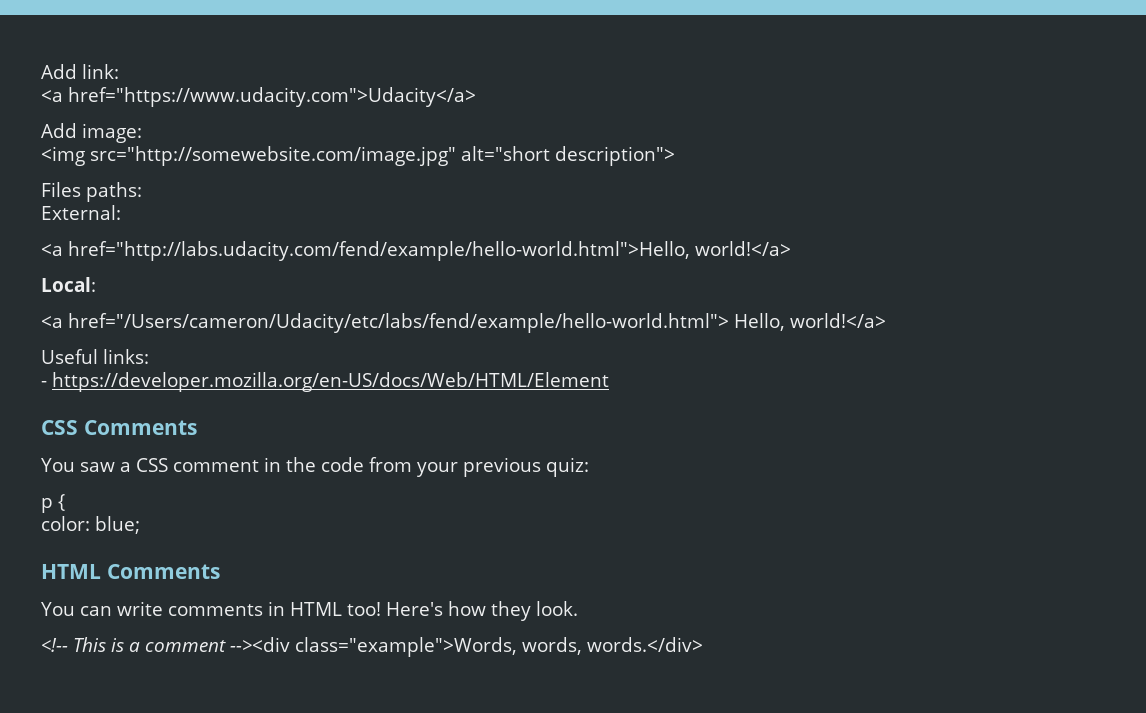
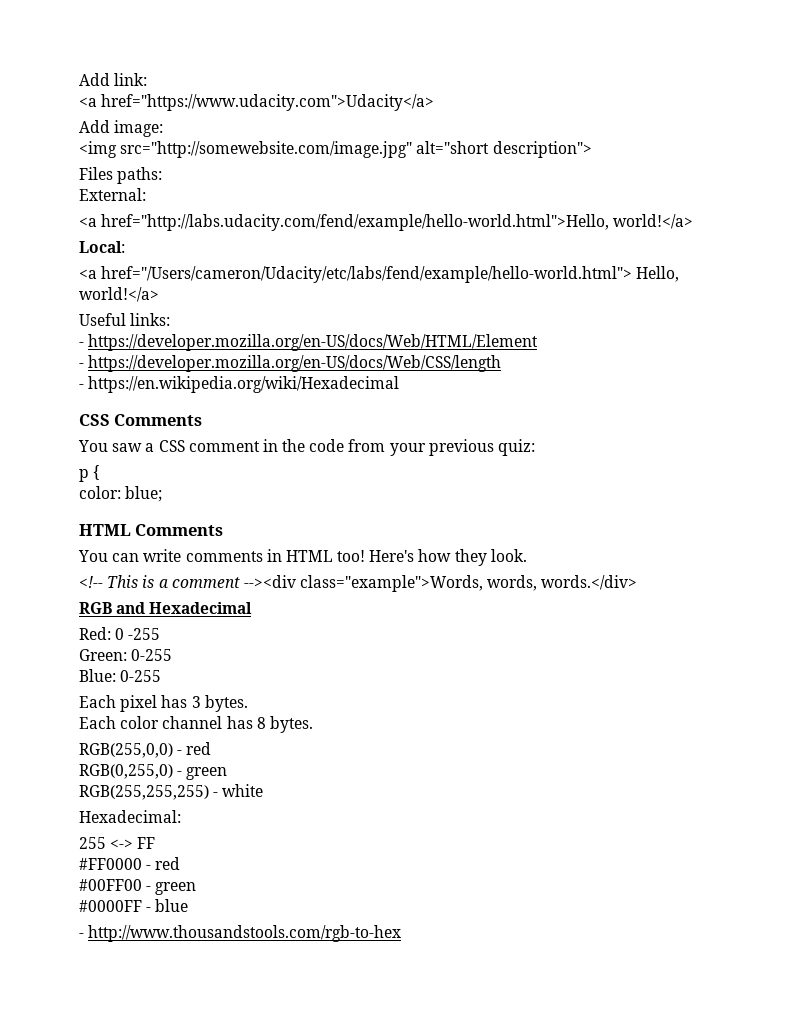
+ - https://developer.mozilla.org/en-US/docs/Web/CSS/length
+ - https://en.wikipedia.org/wiki/Hexadecimal
+ RGB and Hexadecimal
+ Red: 0 -255
+ Green: 0-255
+ Blue: 0-255
+ Each pixel has 3 bytes.
+ Each color channel has 8 bytes.
+ RGB(255,0,0) - red
+ RGB(0,255,0) - green
+ RGB(255,255,255) - white
+ Hexadecimal:
+ 255 <-> FF
+ #FF0000 - red
+ #00FF00 - green
+ #0000FF - blue
+ - http://www.thousandstools.com/rgb-to-hex

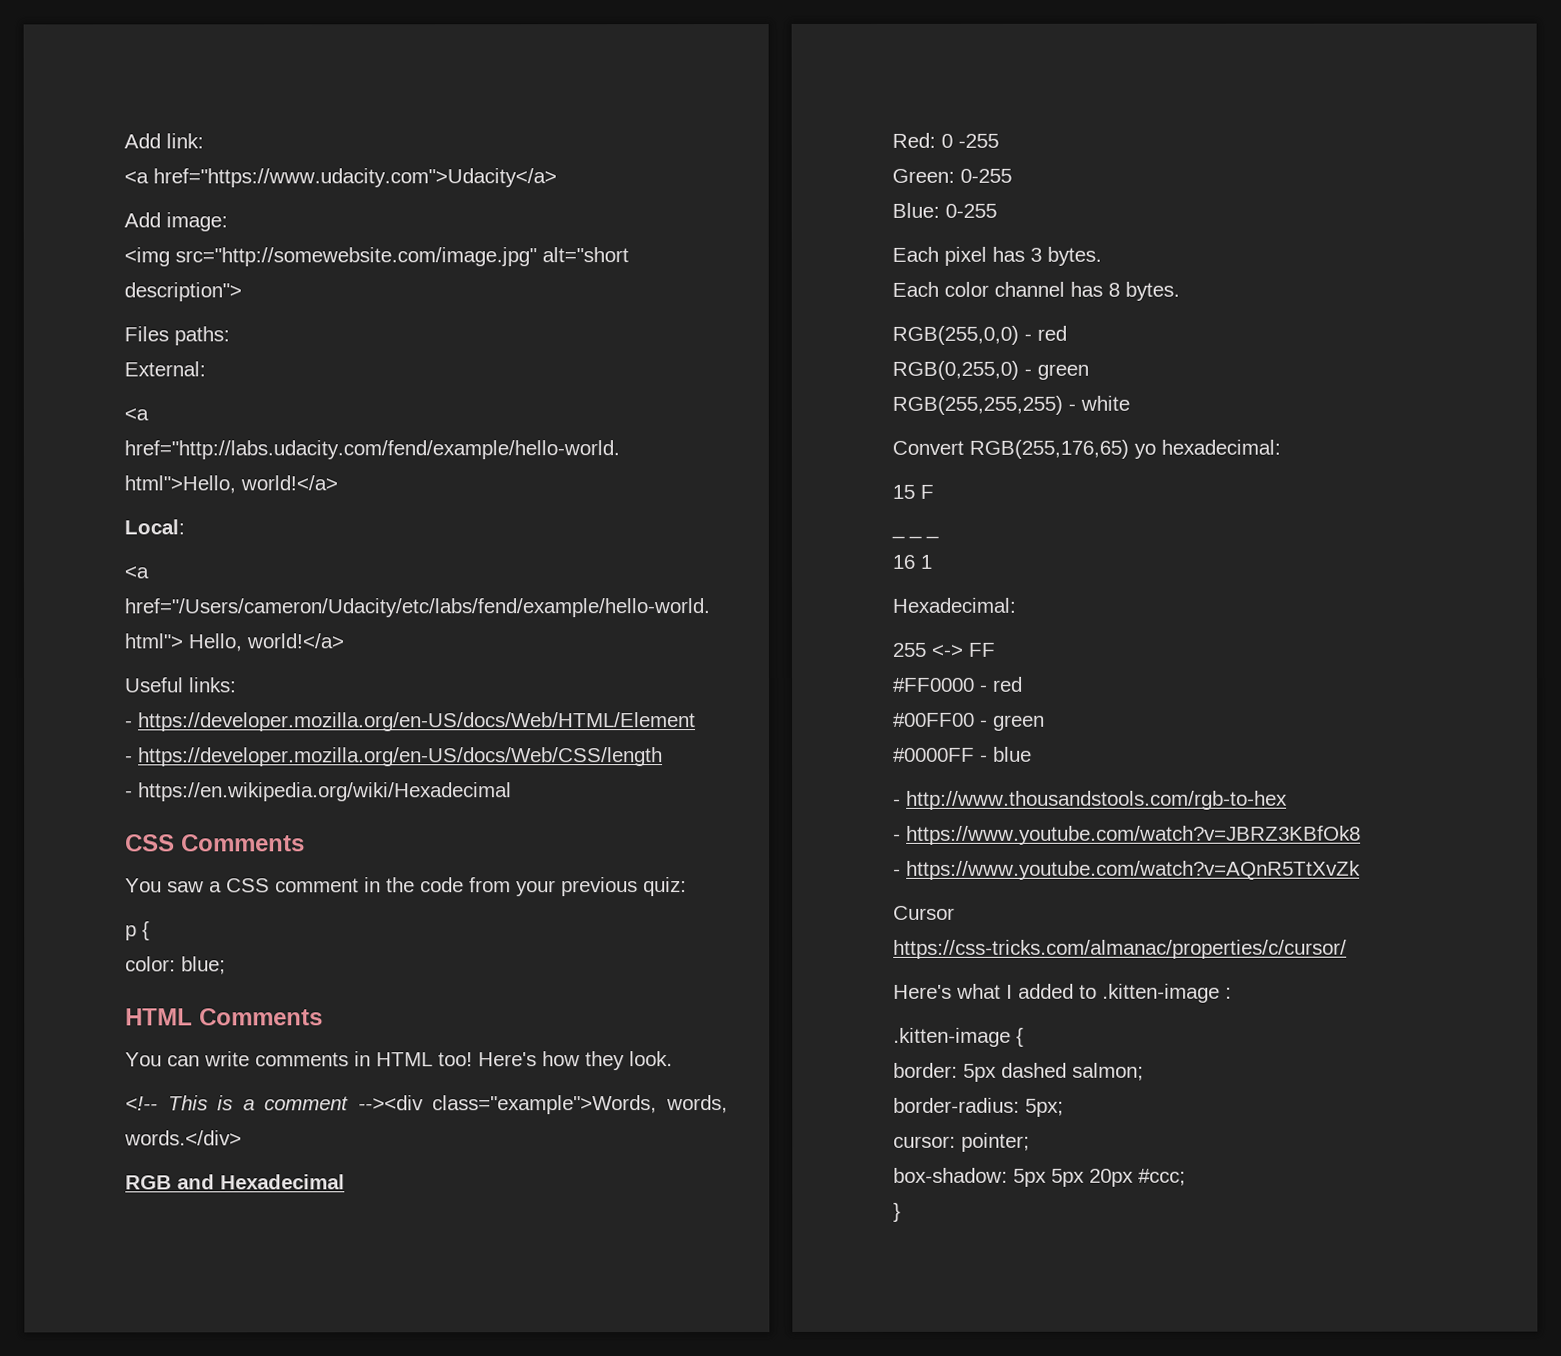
+ Convert RGB(255,176,65) yo hexadecimal:
+ 15 F
+ _ _ _
+ 16 1
+ - https://www.youtube.com/watch?v=JBRZ3KBfOk8
+ - https://www.youtube.com/watch?v=AQnR5TtXvZk
+ Cursor
+ https://css-tricks.com/almanac/properties/c/cursor/
+ Here's what I added to .kitten-image :
+ .kitten-image {
+ border: 5px dashed salmon;
+ border-radius: 5px;
+ cursor: pointer;
+ box-shadow: 5px 5px 20px #ccc;
+ }

